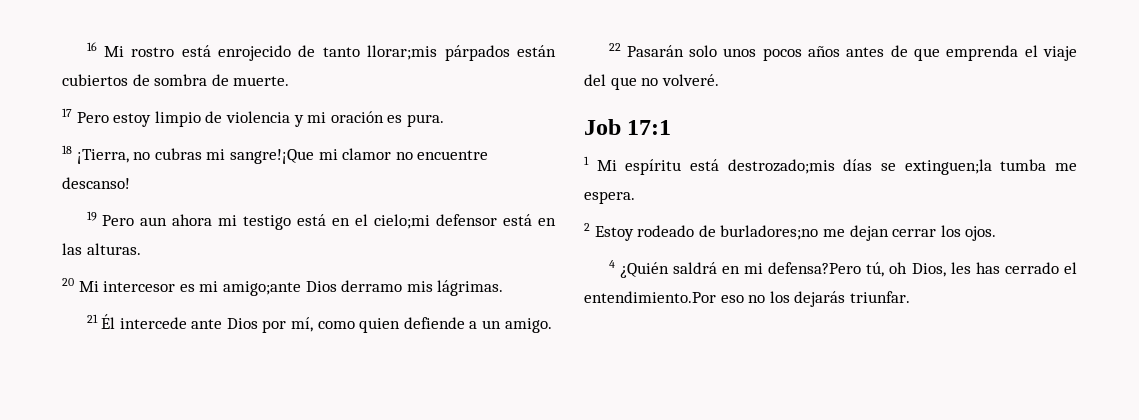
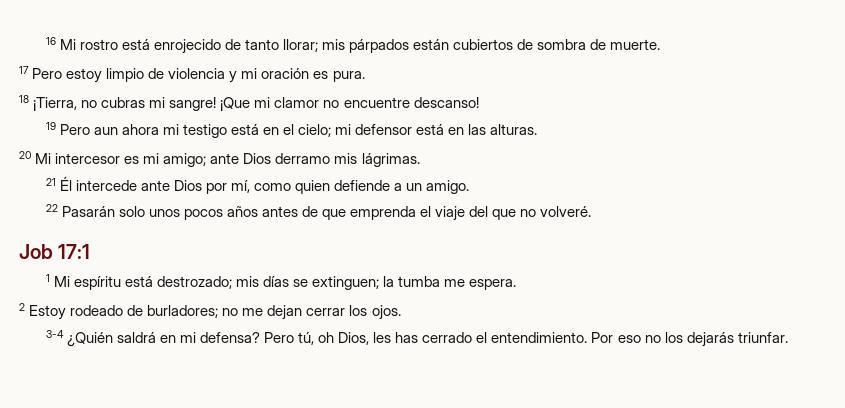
- 16 Mi rostro está enrojecido de tanto llorar;mis párpados están cubiertos de sombra de muerte.
+ 16 Mi rostro está enrojecido de tanto llorar; mis párpados están cubiertos de sombra de muerte.
- 18 ¡Tierra, no cubras mi sangre!¡Que mi clamor no encuentre descanso!
+ 18 ¡Tierra, no cubras mi sangre! ¡Que mi clamor no encuentre descanso!
- 19 Pero aun ahora mi testigo está en el cielo;mi defensor está en las alturas.
+ 19 Pero aun ahora mi testigo está en el cielo; mi defensor está en las alturas.
- 20 Mi intercesor es mi amigo;ante Dios derramo mis lágrimas.
+ 20 Mi intercesor es mi amigo; ante Dios derramo mis lágrimas.
- 1 Mi espíritu está destrozado;mis días se extinguen;la tumba me espera.
+ 1 Mi espíritu está destrozado; mis días se extinguen; la tumba me espera.
- 2 Estoy rodeado de burladores;no me dejan cerrar los ojos.
+ 2 Estoy rodeado de burladores; no me dejan cerrar los ojos.
- 4 ¿Quién saldrá en mi defensa?Pero tú, oh Dios, les has cerrado el entendimiento.Por eso no los dejarás triunfar.
+ 3-4 ¿Quién saldrá en mi defensa? Pero tú, oh Dios, les has cerrado el entendimiento. Por eso no los dejarás triunfar.

